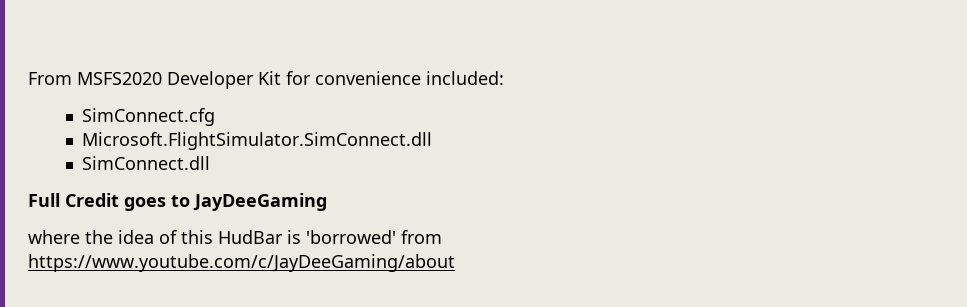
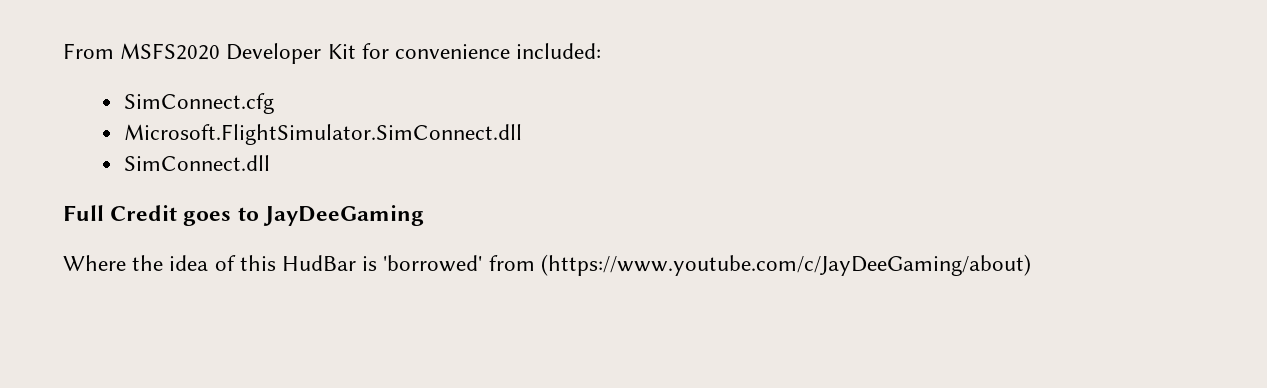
- where the idea of this HudBar is 'borrowed' from
- https://www.youtube.com/c/JayDeeGaming/about
+ Where the idea of this HudBar is 'borrowed' from (https://www.youtube.com/c/JayDeeGaming/about)

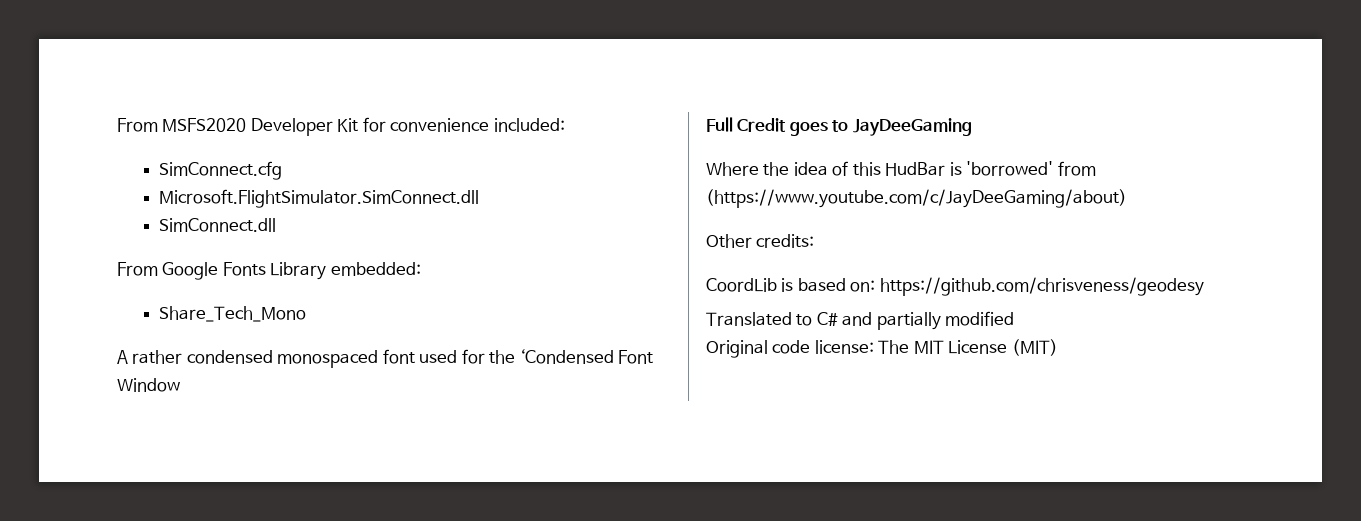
+ From Google Fonts Library embedded:
+ Share_Tech_Mono
+ A rather condensed monospaced font used for the ‘Condensed Font Window
+ Other credits:
+ CoordLib is based on: https://github.com/chrisveness/geodesy
+ Translated to C# and partially modified
+ Original code license: The MIT License (MIT)

